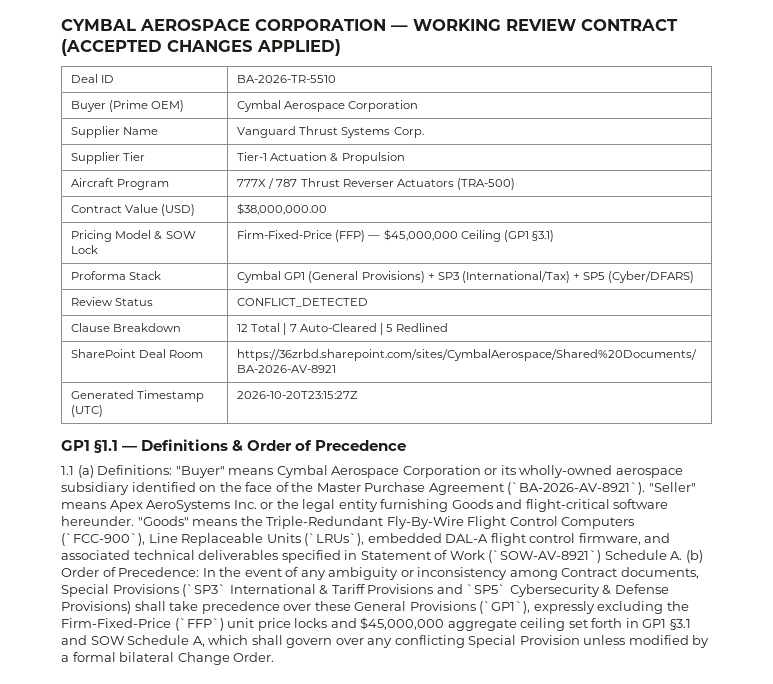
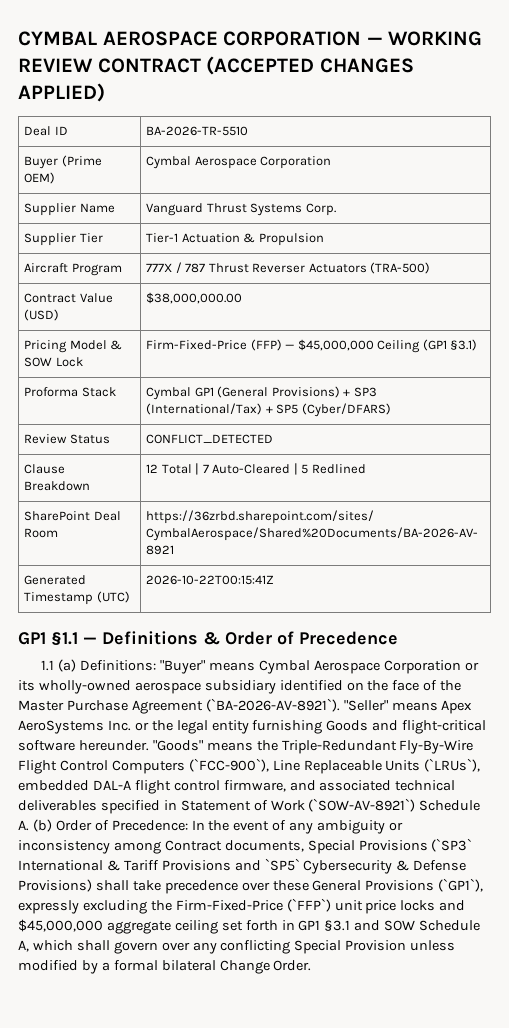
- Generated Timestamp (UTC) | 2026-10-20T23:15:27Z
+ Generated Timestamp (UTC) | 2026-10-22T00:15:41Z

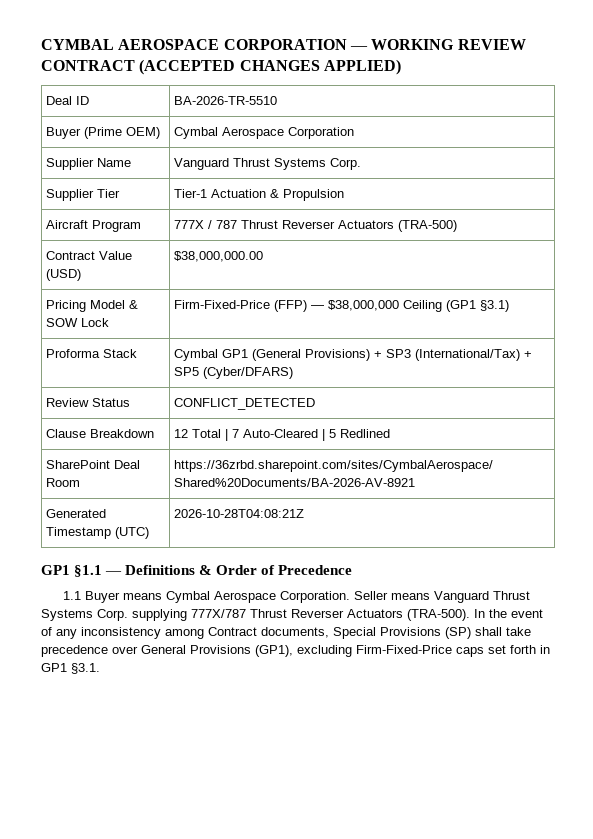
- Pricing Model & SOW Lock | Firm-Fixed-Price (FFP) — $45,000,000 Ceiling (GP1 §3.1)
+ Pricing Model & SOW Lock | Firm-Fixed-Price (FFP) — $38,000,000 Ceiling (GP1 §3.1)
- Generated Timestamp (UTC) | 2026-10-22T00:15:41Z
+ Generated Timestamp (UTC) | 2026-10-28T04:08:21Z
- 1.1 (a) Definitions: "Buyer" means Cymbal Aerospace Corporation or its wholly-owned aerospace subsidiary identified on the face of the Master Purchase Agreement (`BA-2026-AV-8921`). "Seller" means Apex AeroSystems Inc. or the legal entity furnishing Goods and flight-critical software hereunder. "Goods" means the Triple-Redundant Fly-By-Wire Flight Control Computers (`FCC-900`), Line Replaceable Units (`LRUs`), embedded DAL-A flight control firmware, and associated technical deliverables specified in Statement of Work (`SOW-AV-8921`) Schedule A. (b) Order of Precedence: In the event of any ambiguity or inconsistency among Contract documents, Special Provisions (`SP3` International & Tariff Provisions and `SP5` Cybersecurity & Defense Provisions) shall take precedence over these General Provisions (`GP1`), expressly excluding the Firm-Fixed-Price (`FFP`) unit price locks and $45,000,000 aggregate ceiling set forth in GP1 §3.1 and SOW Schedule A, which shall govern over any conflicting Special Provision unless modified by a formal bilateral Change Order.
+ 1.1 Buyer means Cymbal Aerospace Corporation. Seller means Vanguard Thrust Systems Corp. supplying 777X/787 Thrust Reverser Actuators (TRA-500). In the event of any inconsistency among Contract documents, Special Provisions (SP) shall take precedence over General Provisions (GP1), excluding Firm-Fixed-Price caps set forth in GP1 §3.1.

